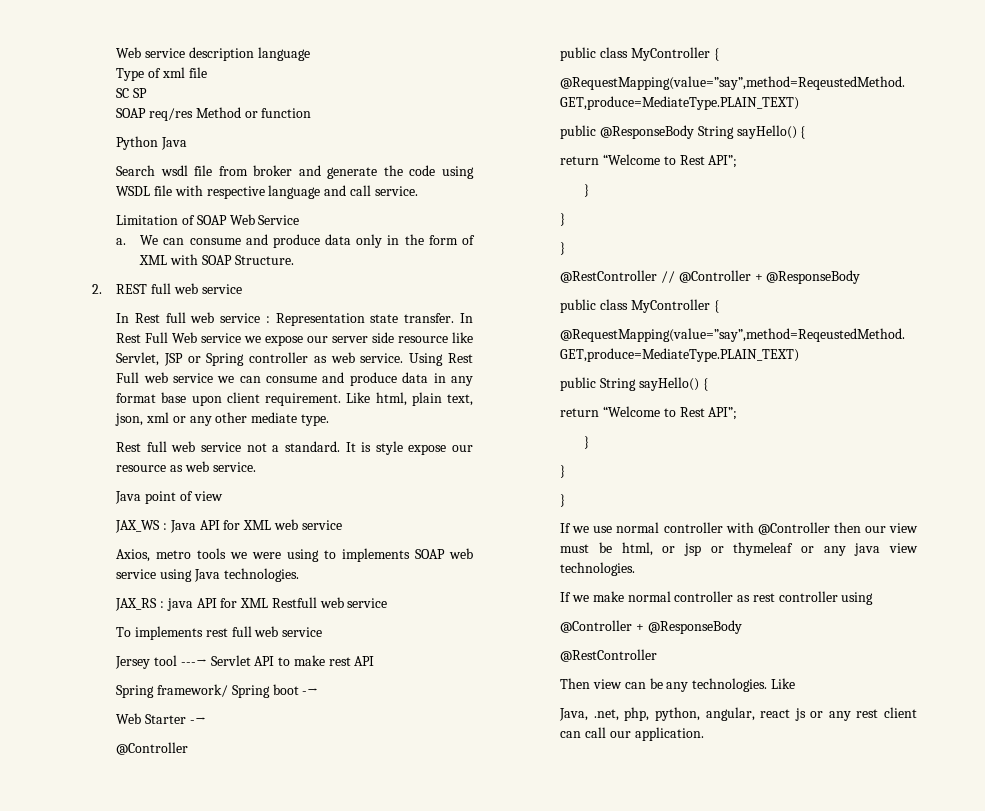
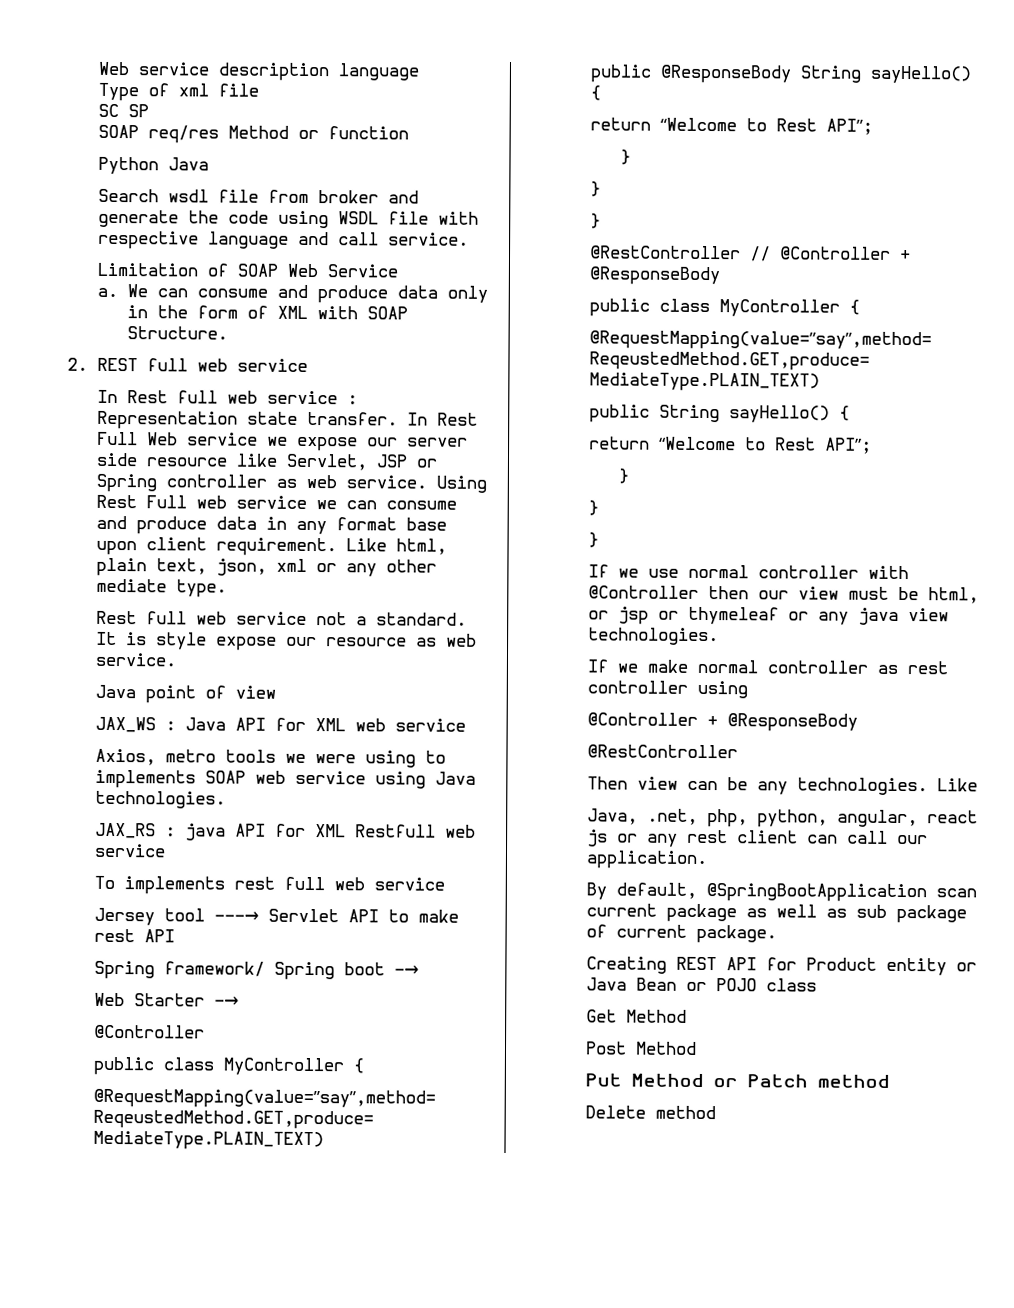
+ By default, @SpringBootApplication scan current package as well as sub package of current package.
+ Creating REST API for Product entity or Java Bean or POJO class
+ Get Method
+ Post Method
+ Put Method or Patch method
+ Delete method

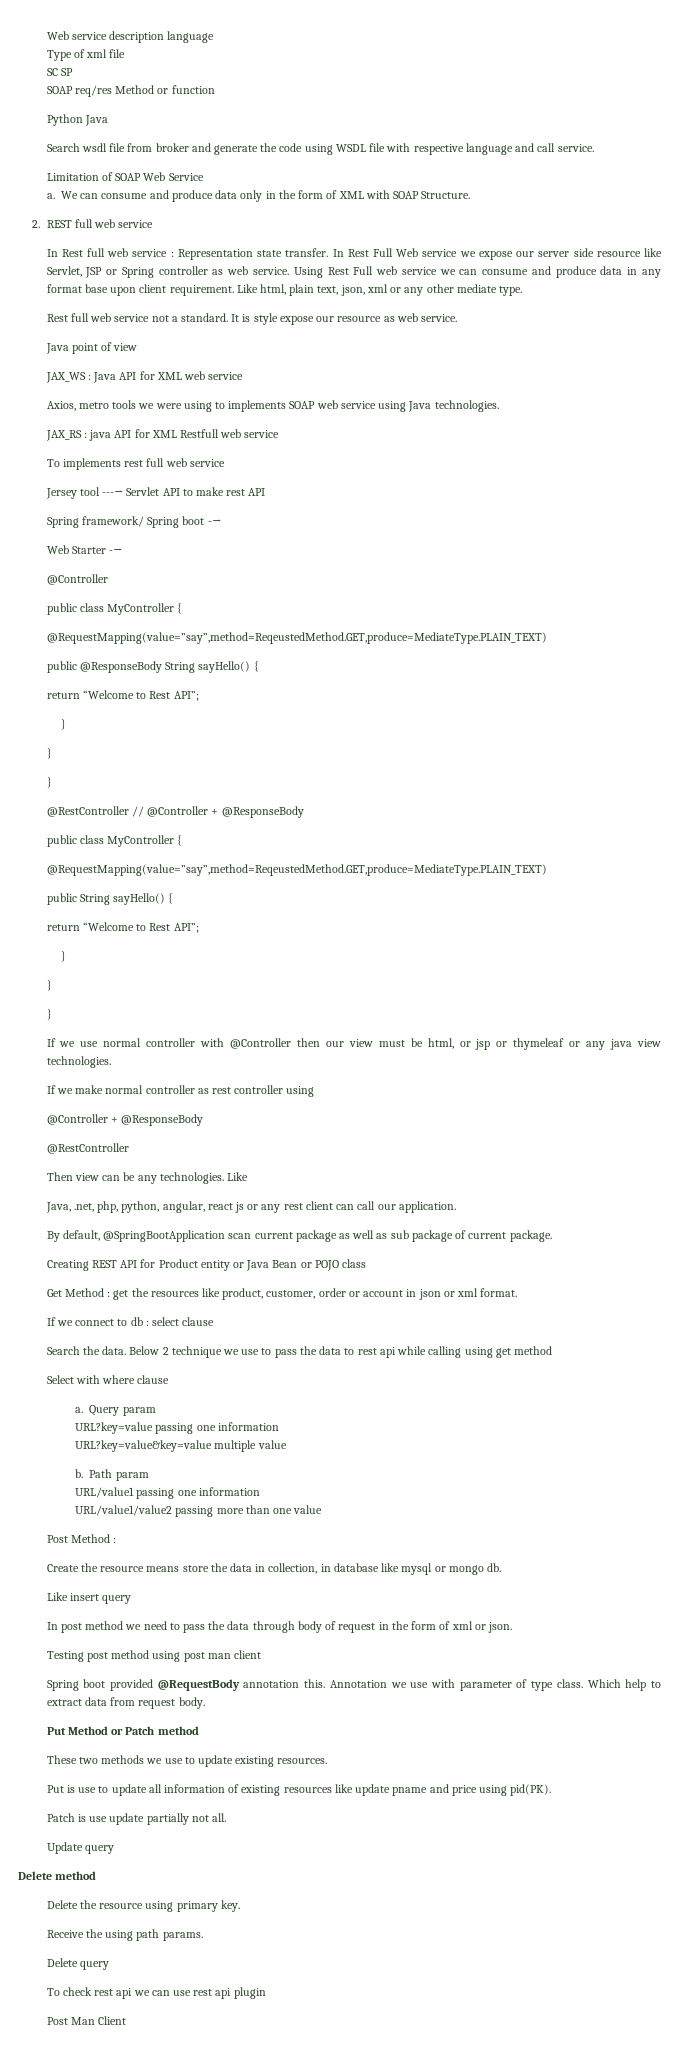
- Get Method
- Post Method
+ Get Method : get the resources like product, customer, order or account in json or xml format.
+ If we connect to db : select clause
+ Search the data. Below 2 technique we use to pass the data to rest api while calling using get method
+ Select with where clause
+ a. Query param
+ URL?key=value passing one information
+ URL?key=value&key=value multiple value
+ b. Path param
+ URL/value1 passing one information
+ URL/value1/value2 passing more than one value
+ Post Method :
+ Create the resource means store the data in collection, in database like mysql or mongo db.
+ Like insert query
+ In post method we need to pass the data through body of request in the form of xml or json.
+ Testing post method using post man client
+ Spring boot provided @RequestBody annotation this. Annotation we use with parameter of type class. Which help to extract data from request body.
+ These two methods we use to update existing resources.
+ Put is use to update all information of existing resources like update pname and price using pid(PK).
+ Patch is use update partially not all.
+ Update query
  Delete method
+ Delete the resource using primary key.
+ Receive the using path params.
+ Delete query
+ To check rest api we can use rest api plugin
+ Post Man Client

